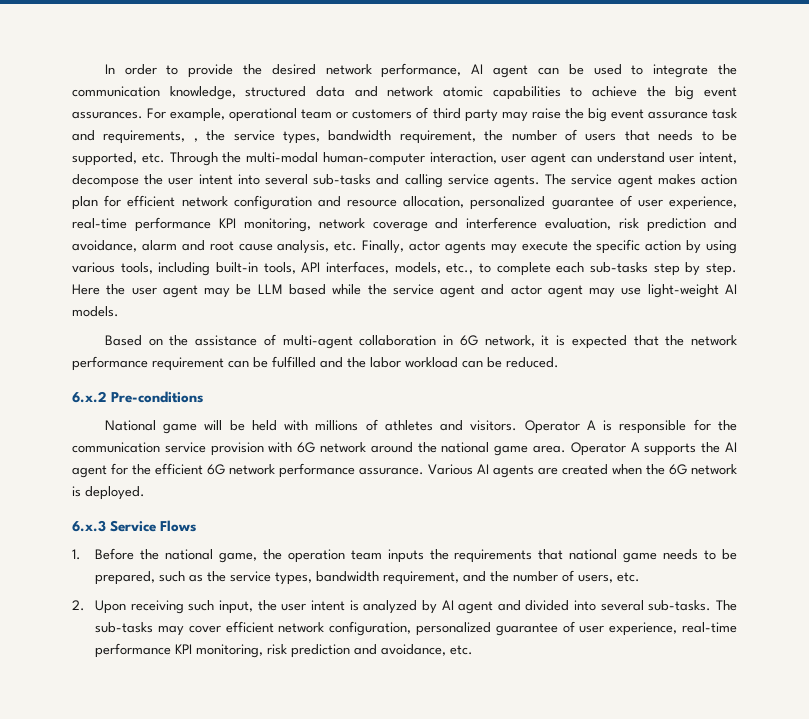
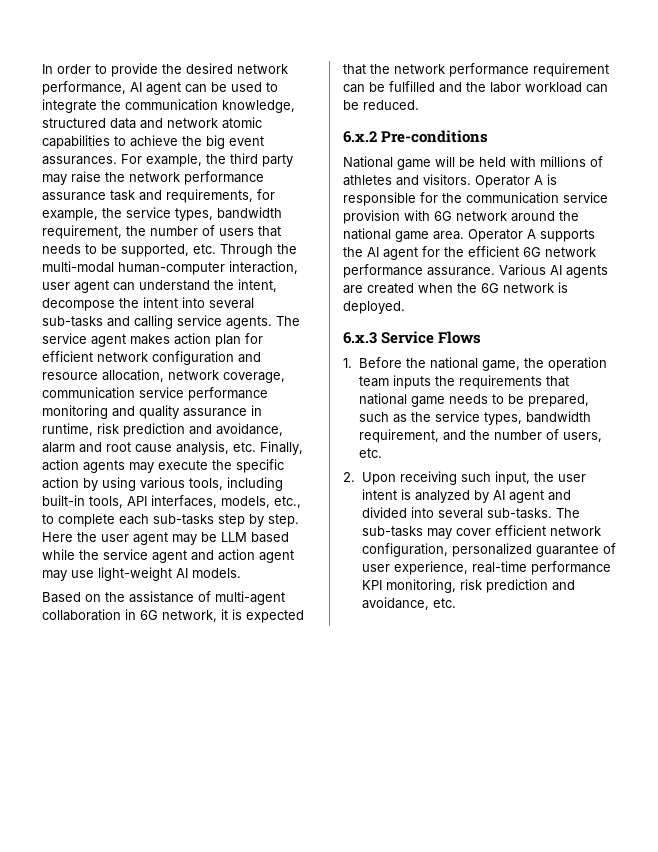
- For example, operational team or customers of third party may raise the big event assurance task and requirements, , the service types, bandwidth requirement, the number of users that needs to be supported, etc. Through the multi-modal human-computer interaction, user agent can understand user intent, decompose the user intent into several sub-tasks and calling service agents.
+ For example, the third party may raise the network performance assurance task and requirements, for example, the service types, bandwidth requirement, the number of users that needs to be supported, etc. Through the multi-modal human-computer interaction, user agent can understand the intent, decompose the intent into several sub-tasks and calling service agents.
- The service agent makes action plan for efficient network configuration and resource allocation, personalized guarantee of user experience, real-time performance KPI monitoring, network coverage and interference evaluation, risk prediction and avoidance, alarm and root cause analysis, etc. Finally, actor agents may execute the specific action by using various tools, including built-in tools, API interfaces, models, etc., to complete each sub-tasks step by step.
+ The service agent makes action plan for efficient network configuration and resource allocation, network coverage, communication service performance monitoring and quality assurance in runtime, risk prediction and avoidance, alarm and root cause analysis, etc. Finally, action agents may execute the specific action by using various tools, including built-in tools, API interfaces, models, etc., to complete each sub-tasks step by step.
- Here the user agent may be LLM based while the service agent and actor agent may use light-weight AI models.
+ Here the user agent may be LLM based while the service agent and action agent may use light-weight AI models.

